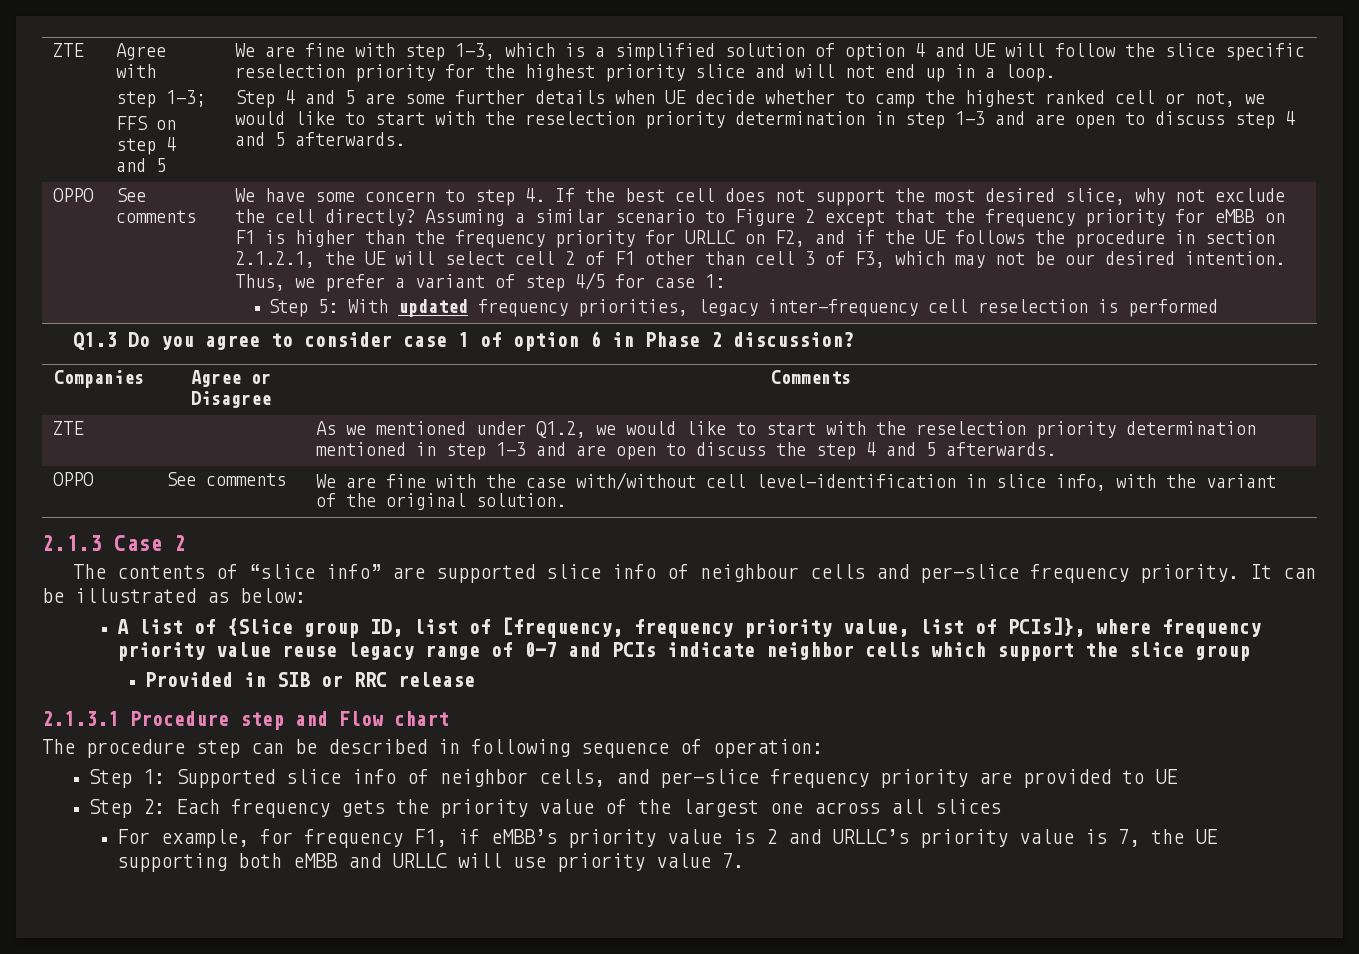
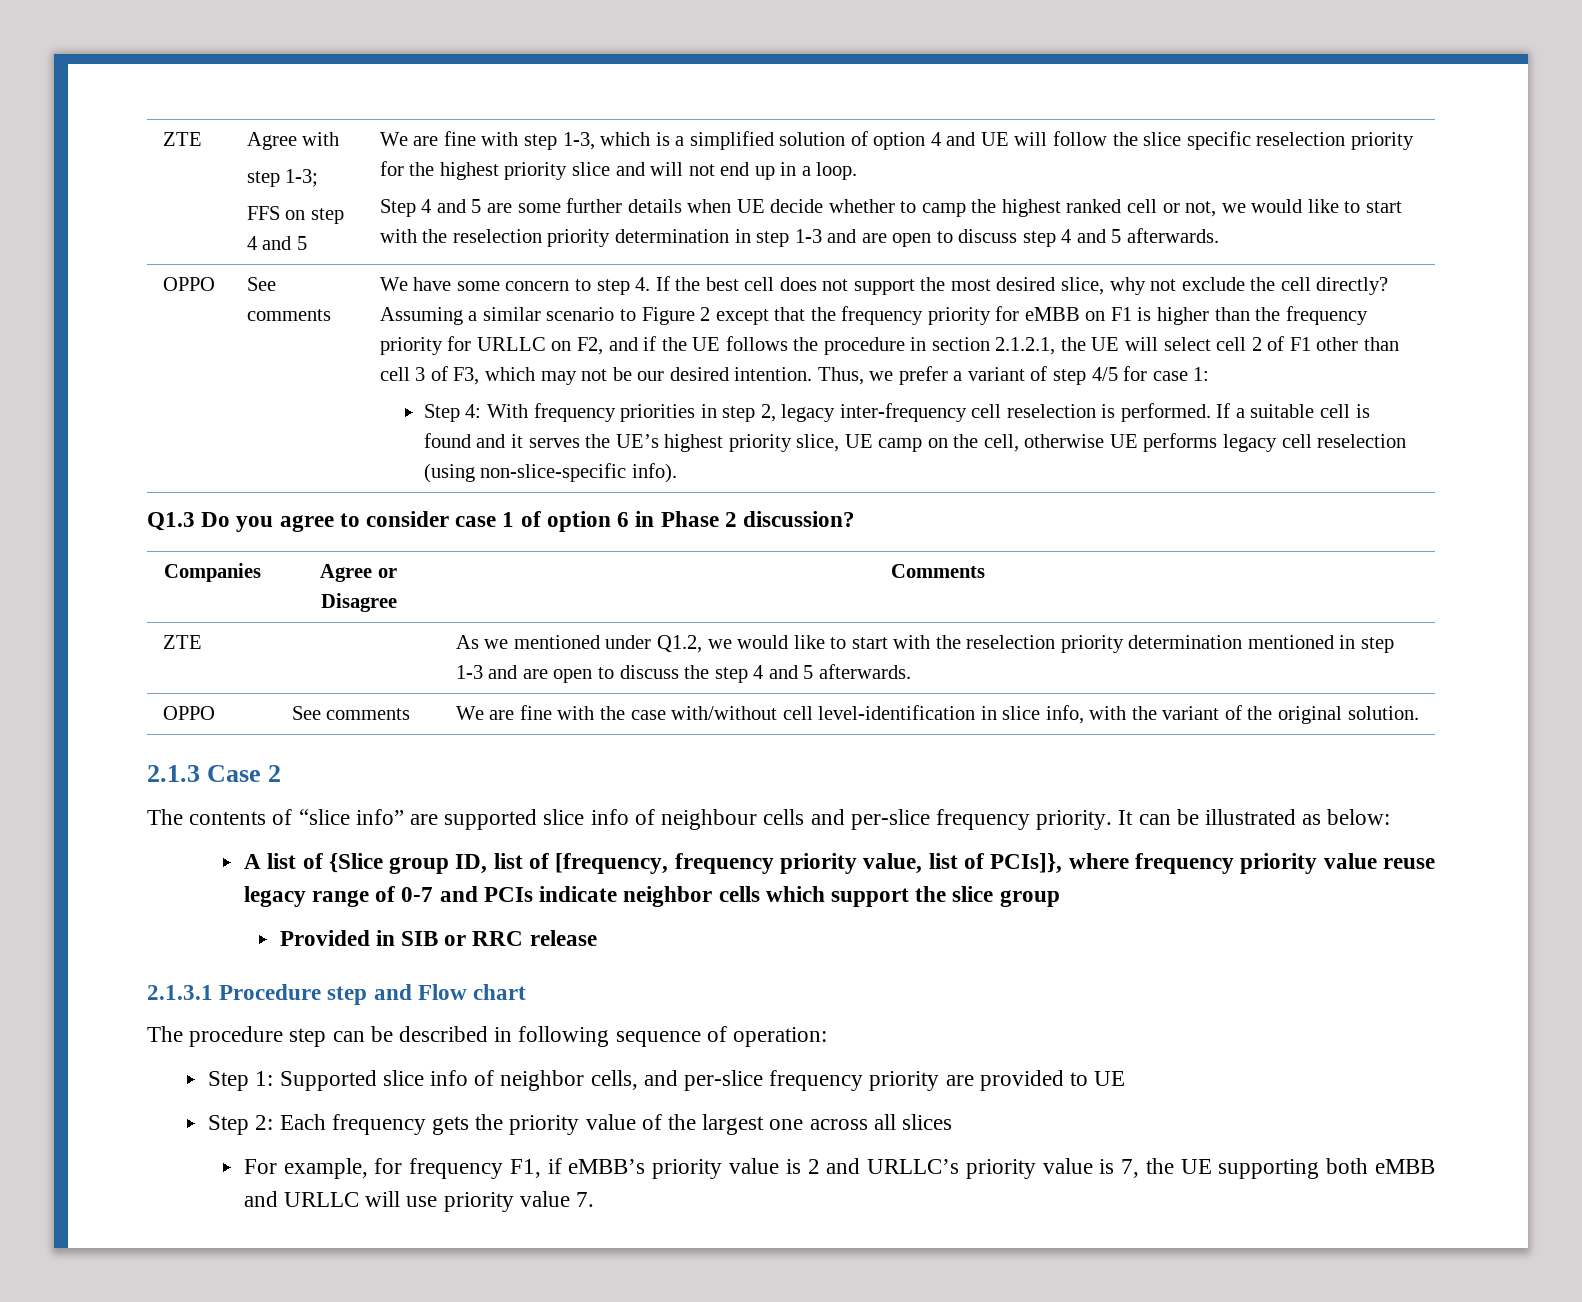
- Step 5: With updated frequency priorities, legacy inter-frequency cell reselection is performed
+ Step 4: With frequency priorities in step 2, legacy inter-frequency cell reselection is performed. If a suitable cell is found and it serves the UE’s highest priority slice, UE camp on the cell, otherwise UE performs legacy cell reselection (using non-slice-specific info).

